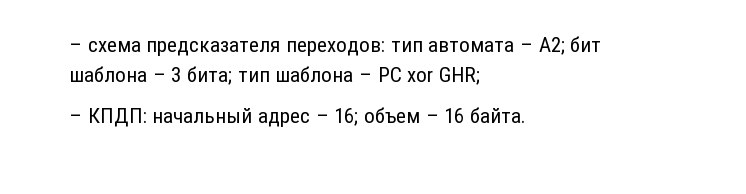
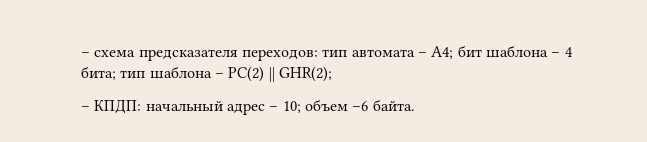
- – схема предсказателя переходов: тип автомата – А2; бит шаблона – 3 бита; тип шаблона – PC xor GHR;
+ – схема предсказателя переходов: тип автомата – А4; бит шаблона – 4 бита; тип шаблона – PC(2) || GHR(2);
- – КПДП: начальный адрес – 16; объем – 16 байта.
+ – КПДП: начальный адрес – 10; объем –6 байта.

